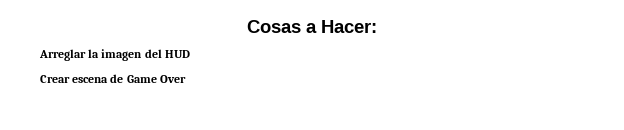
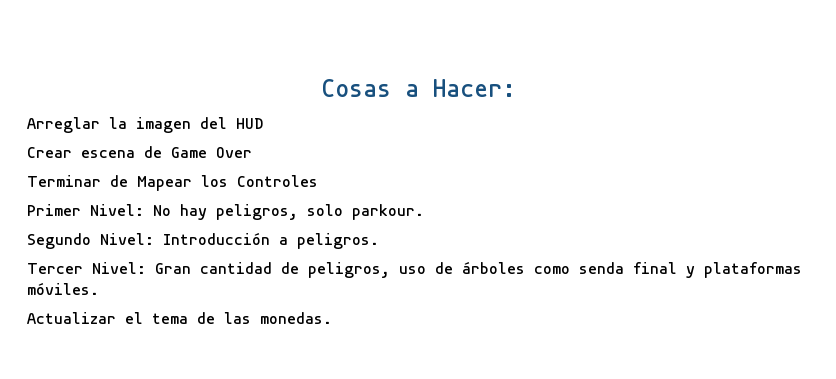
+ Terminar de Mapear los Controles
+ Primer Nivel: No hay peligros, solo parkour.
+ Segundo Nivel: Introducción a peligros.
+ Tercer Nivel: Gran cantidad de peligros, uso de árboles como senda final y plataformas móviles.
+ Actualizar el tema de las monedas.

